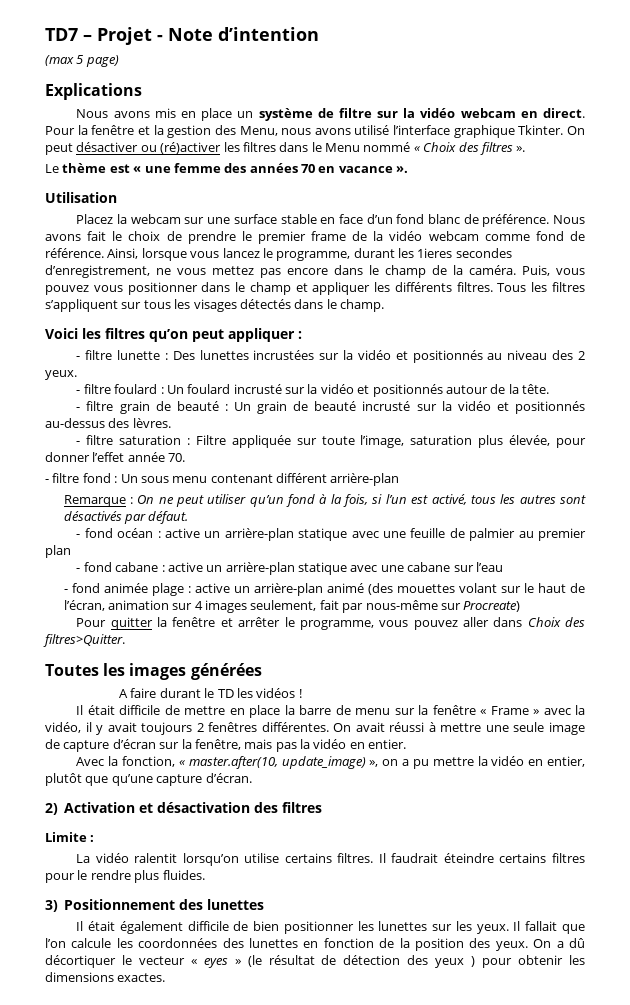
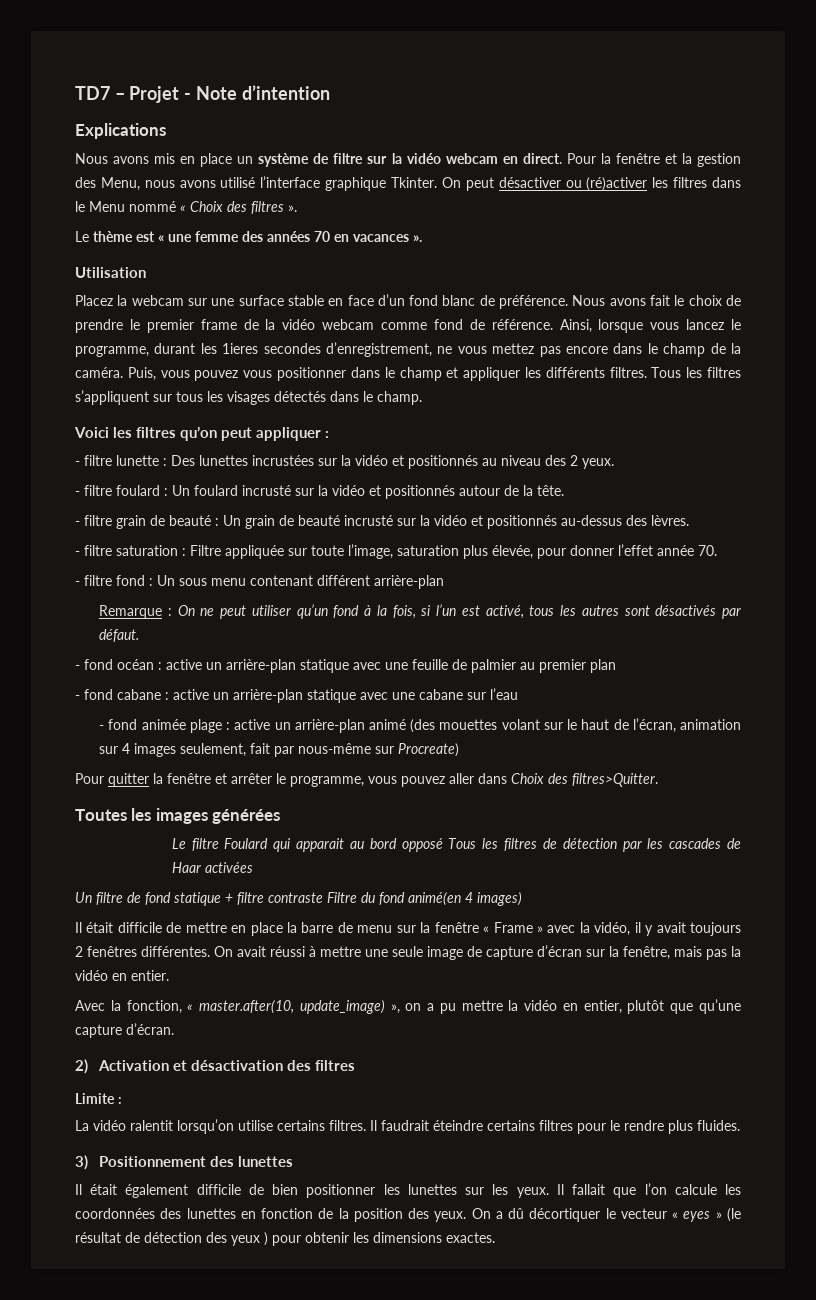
- (max 5 page)
- Le thème est « une femme des années 70 en vacance ».
+ Le thème est « une femme des années 70 en vacances ».
- A faire durant le TD les vidéos !
+ Le filtre Foulard qui apparait au bord opposé Tous les filtres de détection par les cascades de Haar activées
+ Un filtre de fond statique + filtre contraste Filtre du fond animé(en 4 images)

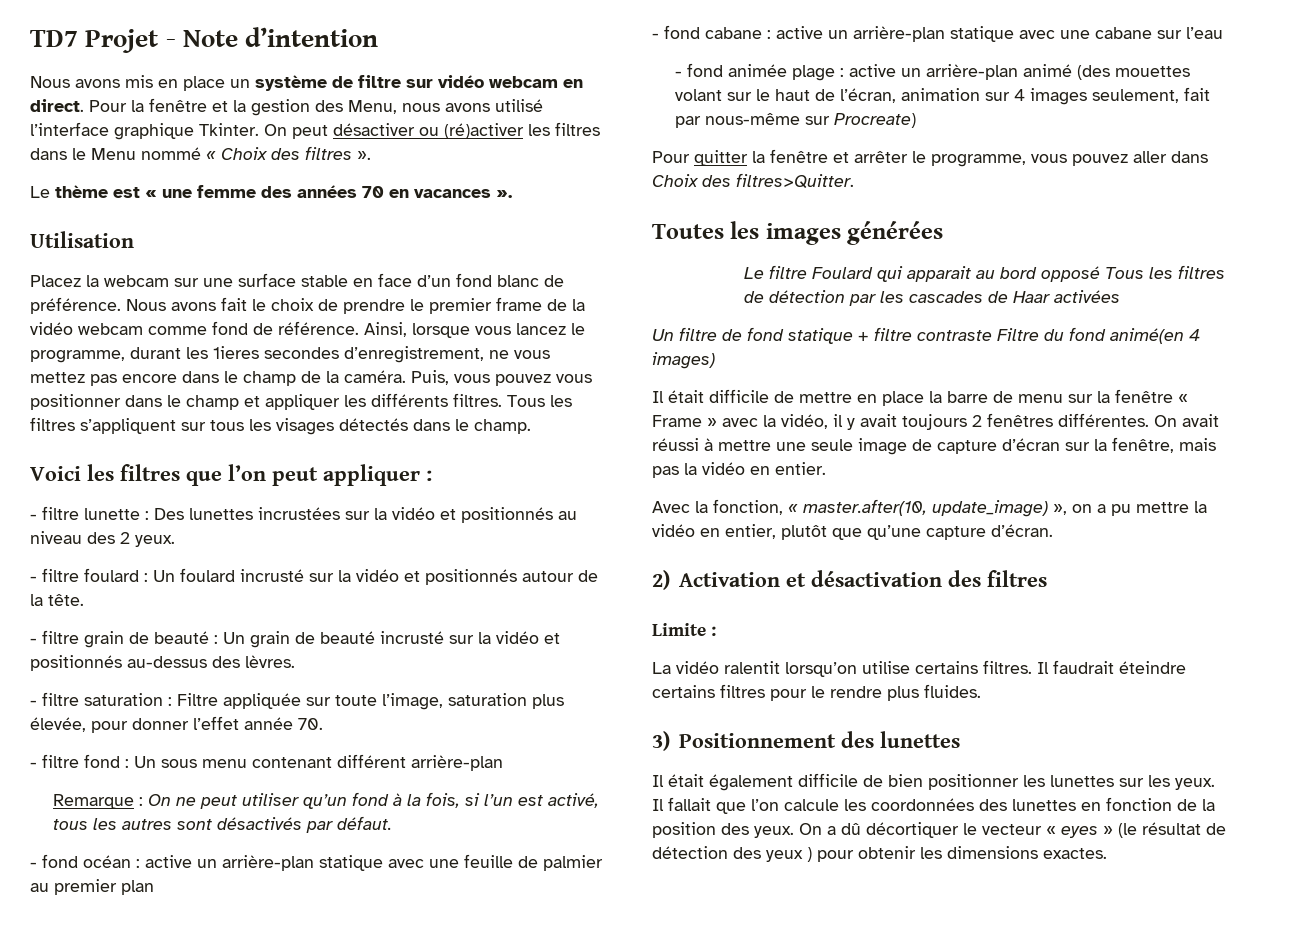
- TD7 – Projet - Note d’intention
+ TD7 Projet - Note d’intention
- Explications
- Nous avons mis en place un système de filtre sur la vidéo webcam en direct.
+ Nous avons mis en place un système de filtre sur vidéo webcam en direct.
- Voici les filtres qu’on peut appliquer :
+ Voici les filtres que l’on peut appliquer :

